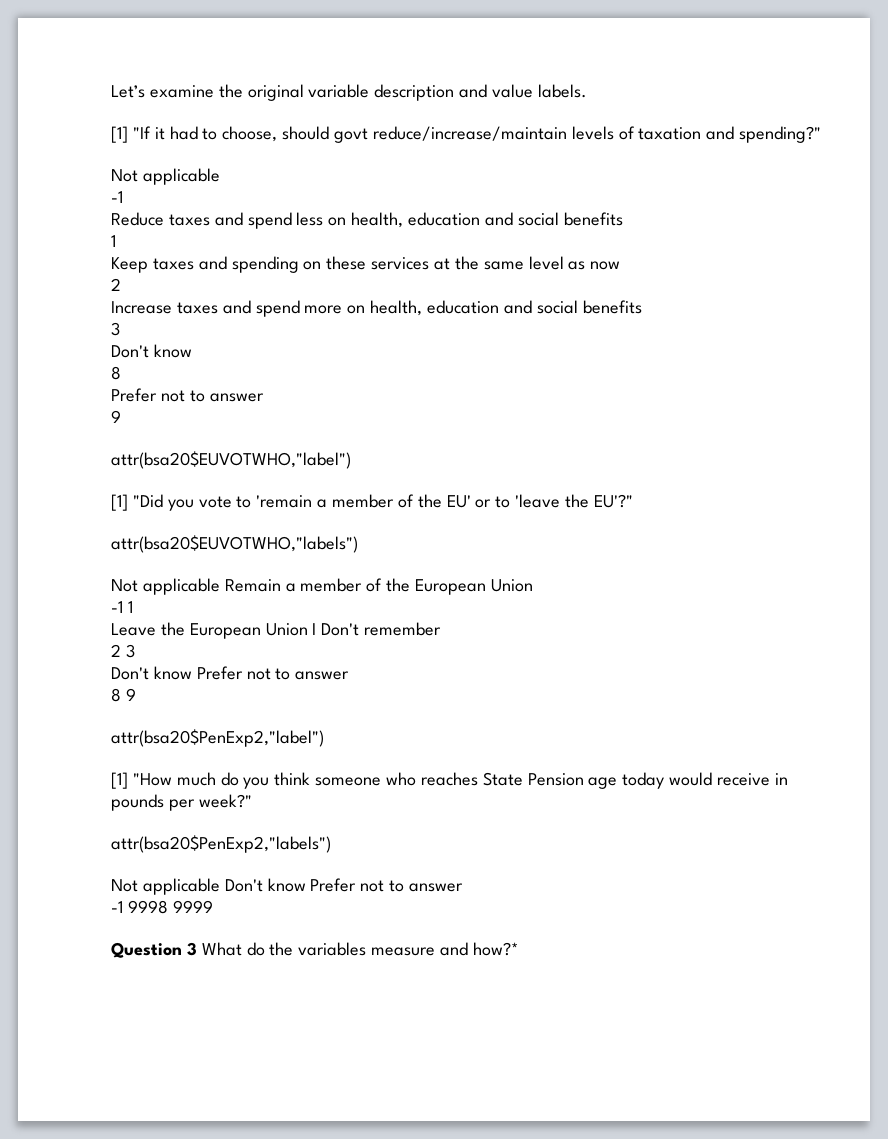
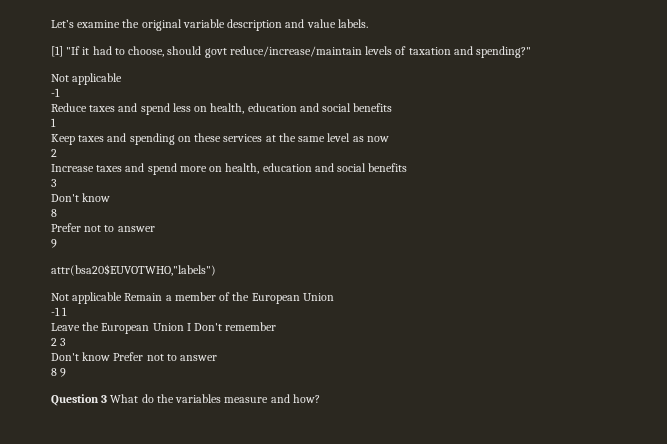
- attr(bsa20$EUVOTWHO,"label")
- [1] "Did you vote to 'remain a member of the EU' or to 'leave the EU'?"
- attr(bsa20$PenExp2,"label")
- [1] "How much do you think someone who reaches State Pension age today would receive in pounds per week?"
- attr(bsa20$PenExp2,"labels")
- Not applicable Don't know Prefer not to answer
- -1 9998 9999
- Question 3 What do the variables measure and how?*
+ Question 3 What do the variables measure and how?

